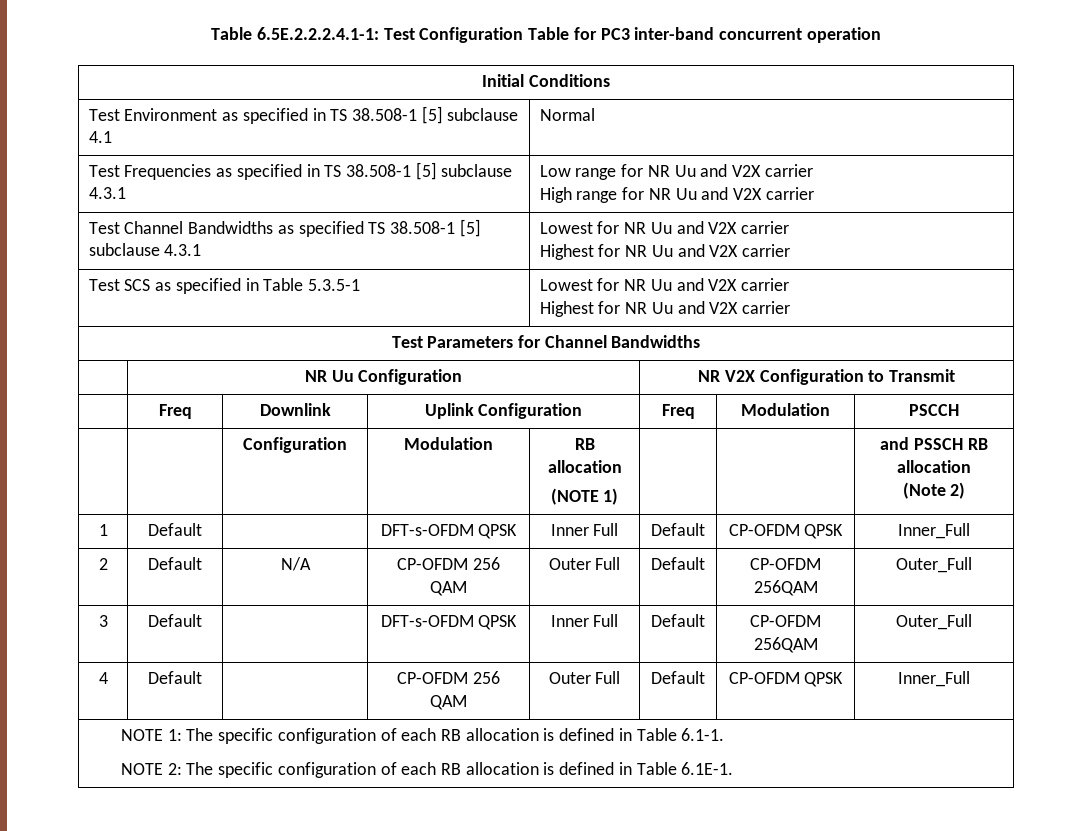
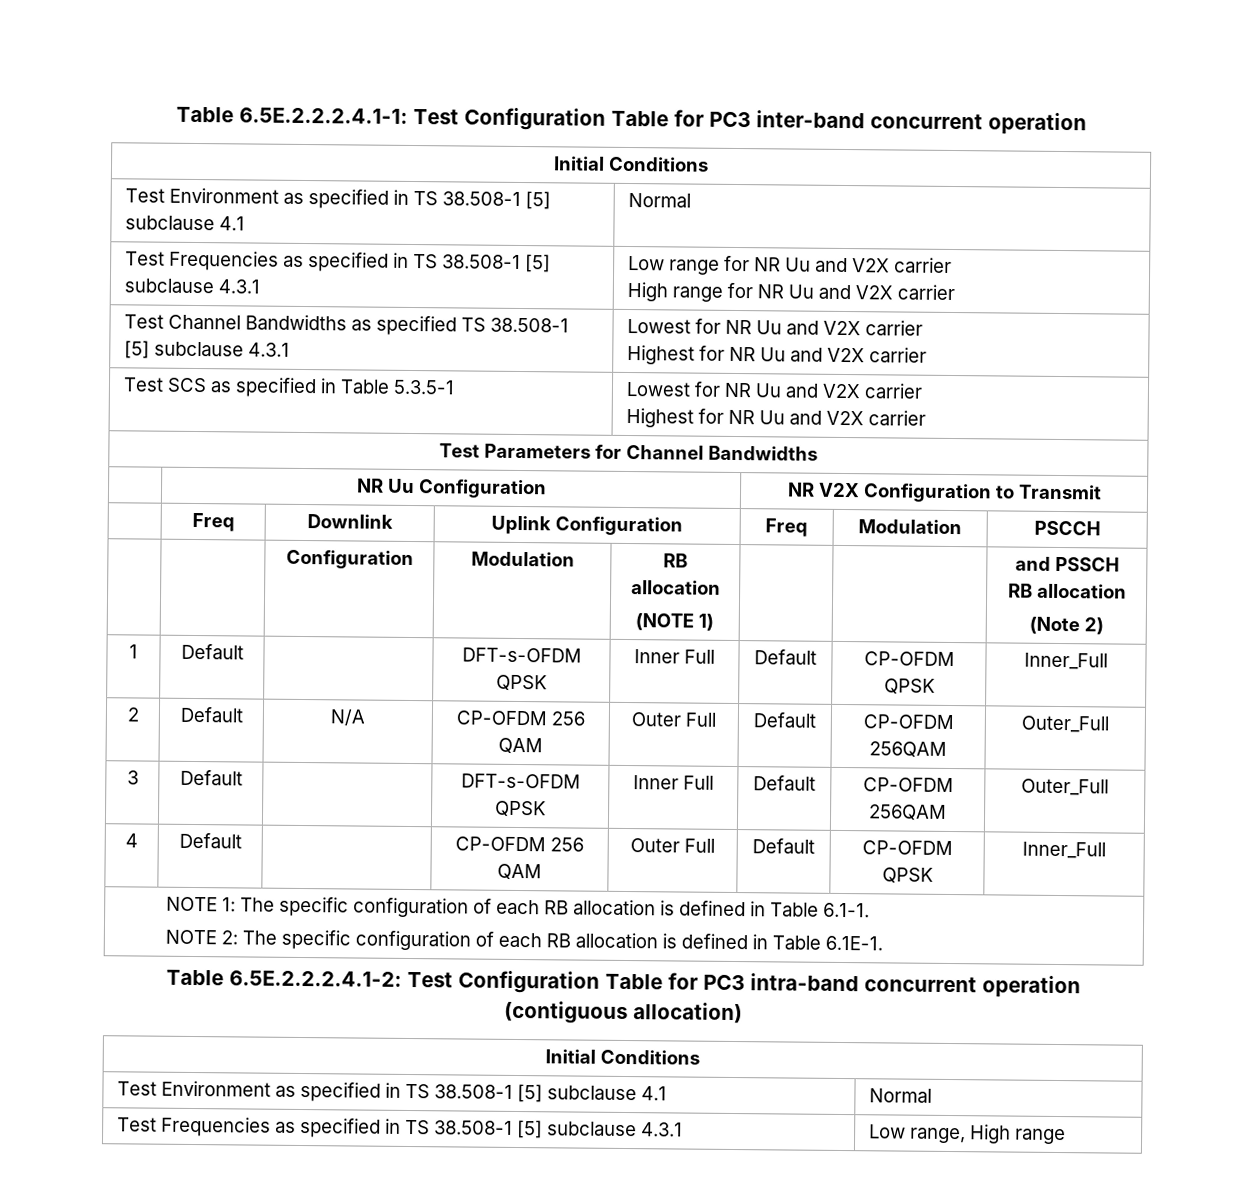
+ Table 6.5E.2.2.2.4.1-2: Test Configuration Table for PC3 intra-band concurrent operation (contiguous allocation)
+ Initial Conditions
+ Test Environment as specified in TS 38.508-1 [5] subclause 4.1 | Normal
+ Test Frequencies as specified in TS 38.508-1 [5] subclause 4.3.1 | Low range, High range

